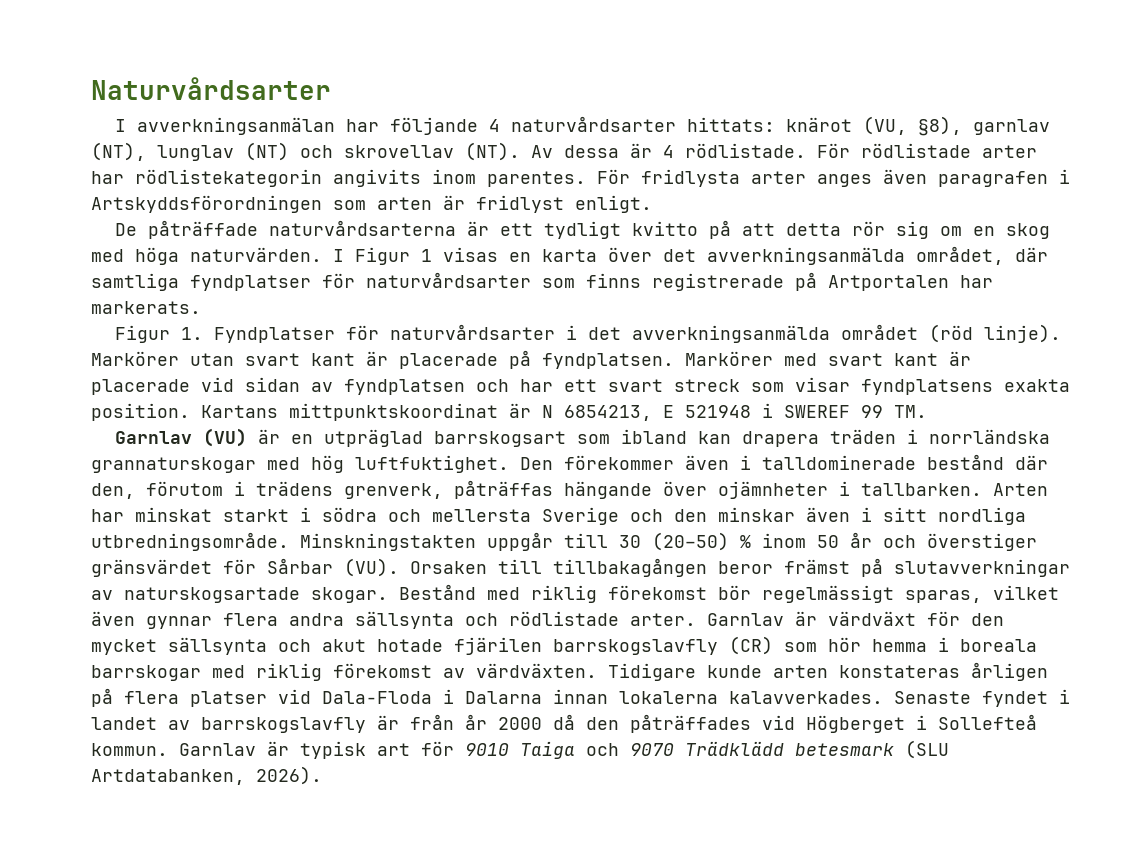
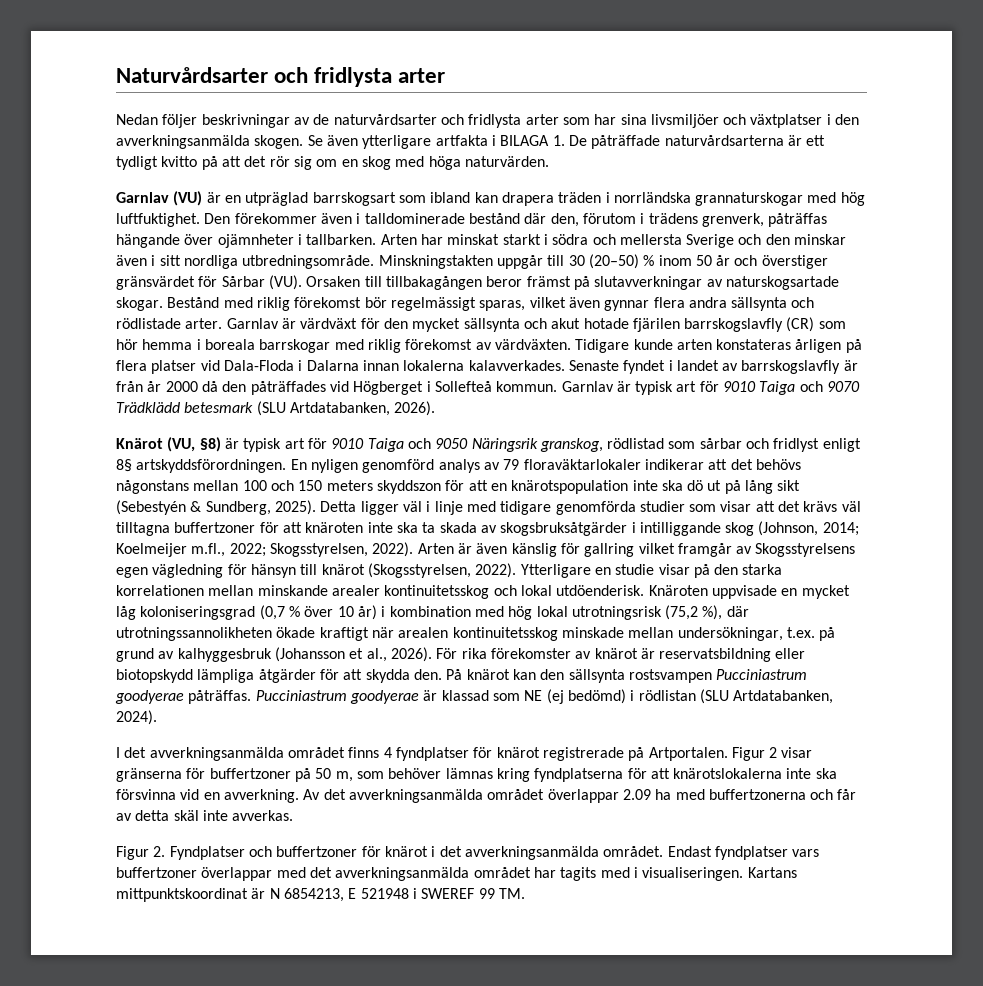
- Naturvårdsarter
- I avverkningsanmälan har följande 4 naturvårdsarter hittats: knärot (VU, §8), garnlav (NT), lunglav (NT) och skrovellav (NT). Av dessa är 4 rödlistade. För rödlistade arter har rödlistekategorin angivits inom parentes. För fridlysta arter anges även paragrafen i Artskyddsförordningen som arten är fridlyst enligt.
- De påträffade naturvårdsarterna är ett tydligt kvitto på att detta rör sig om en skog med höga naturvärden. I Figur 1 visas en karta över det avverkningsanmälda området, där samtliga fyndplatser för naturvårdsarter som finns registrerade på Artportalen har markerats.
- Figur 1. Fyndplatser för naturvårdsarter i det avverkningsanmälda området (röd linje). Markörer utan svart kant är placerade på fyndplatsen. Markörer med svart kant är placerade vid sidan av fyndplatsen och har ett svart streck som visar fyndplatsens exakta position. Kartans mittpunktskoordinat är N 6854213, E 521948 i SWEREF 99 TM.
+ Naturvårdsarter och fridlysta arter
+ Nedan följer beskrivningar av de naturvårdsarter och fridlysta arter som har sina livsmiljöer och växtplatser i den avverkningsanmälda skogen. Se även ytterligare artfakta i BILAGA 1. De påträffade naturvårdsarterna är ett tydligt kvitto på att det rör sig om en skog med höga naturvärden.
+ Knärot (VU, §8) är typisk art för 9010 Taiga och 9050 Näringsrik granskog, rödlistad som sårbar och fridlyst enligt 8§ artskyddsförordningen. En nyligen genomförd analys av 79 floraväktarlokaler indikerar att det behövs någonstans mellan 100 och 150 meters skyddszon för att en knärotspopulation inte ska dö ut på lång sikt (Sebestyén & Sundberg, 2025). Detta ligger väl i linje med tidigare genomförda studier som visar att det krävs väl tilltagna buffertzoner för att knäroten inte ska ta skada av skogsbruksåtgärder i intilliggande skog (Johnson, 2014; Koelmeijer m.fl., 2022; Skogsstyrelsen, 2022). Arten är även känslig för gallring vilket framgår av Skogsstyrelsens egen vägledning för hänsyn till knärot (Skogsstyrelsen, 2022). Ytterligare en studie visar på den starka korrelationen mellan minskande arealer kontinuitetsskog och lokal utdöenderisk. Knäroten uppvisade en mycket låg koloniseringsgrad (0,7 % över 10 år) i kombination med hög lokal utrotningsrisk (75,2 %), där utrotningssannolikheten ökade kraftigt när arealen kontinuitetsskog minskade mellan undersökningar, t.ex. på grund av kalhyggesbruk (Johansson et al., 2026). För rika förekomster av knärot är reservatsbildning eller biotopskydd lämpliga åtgärder för att skydda den. På knärot kan den sällsynta rostsvampen Pucciniastrum goodyerae påträffas. Pucciniastrum goodyerae är klassad som NE (ej bedömd) i rödlistan (SLU Artdatabanken, 2024).
+ I det avverkningsanmälda området finns 4 fyndplatser för knärot registrerade på Artportalen. Figur 2 visar gränserna för buffertzoner på 50 m, som behöver lämnas kring fyndplatserna för att knärotslokalerna inte ska försvinna vid en avverkning. Av det avverkningsanmälda området överlappar 2.09 ha med buffertzonerna och får av detta skäl inte avverkas.
+ Figur 2. Fyndplatser och buffertzoner för knärot i det avverkningsanmälda området. Endast fyndplatser vars buffertzoner överlappar med det avverkningsanmälda området har tagits med i visualiseringen. Kartans mittpunktskoordinat är N 6854213, E 521948 i SWEREF 99 TM.

